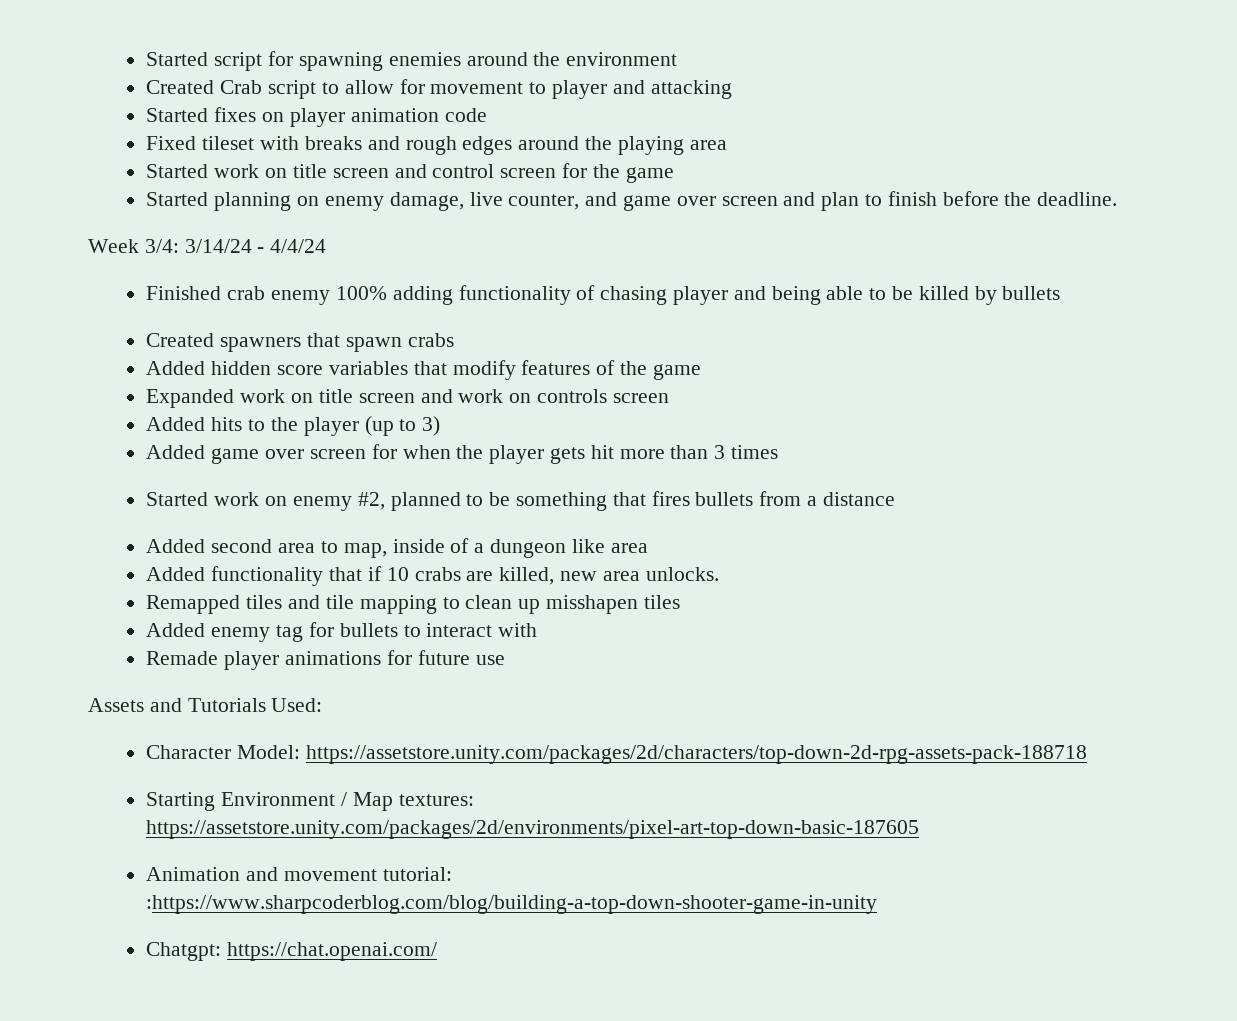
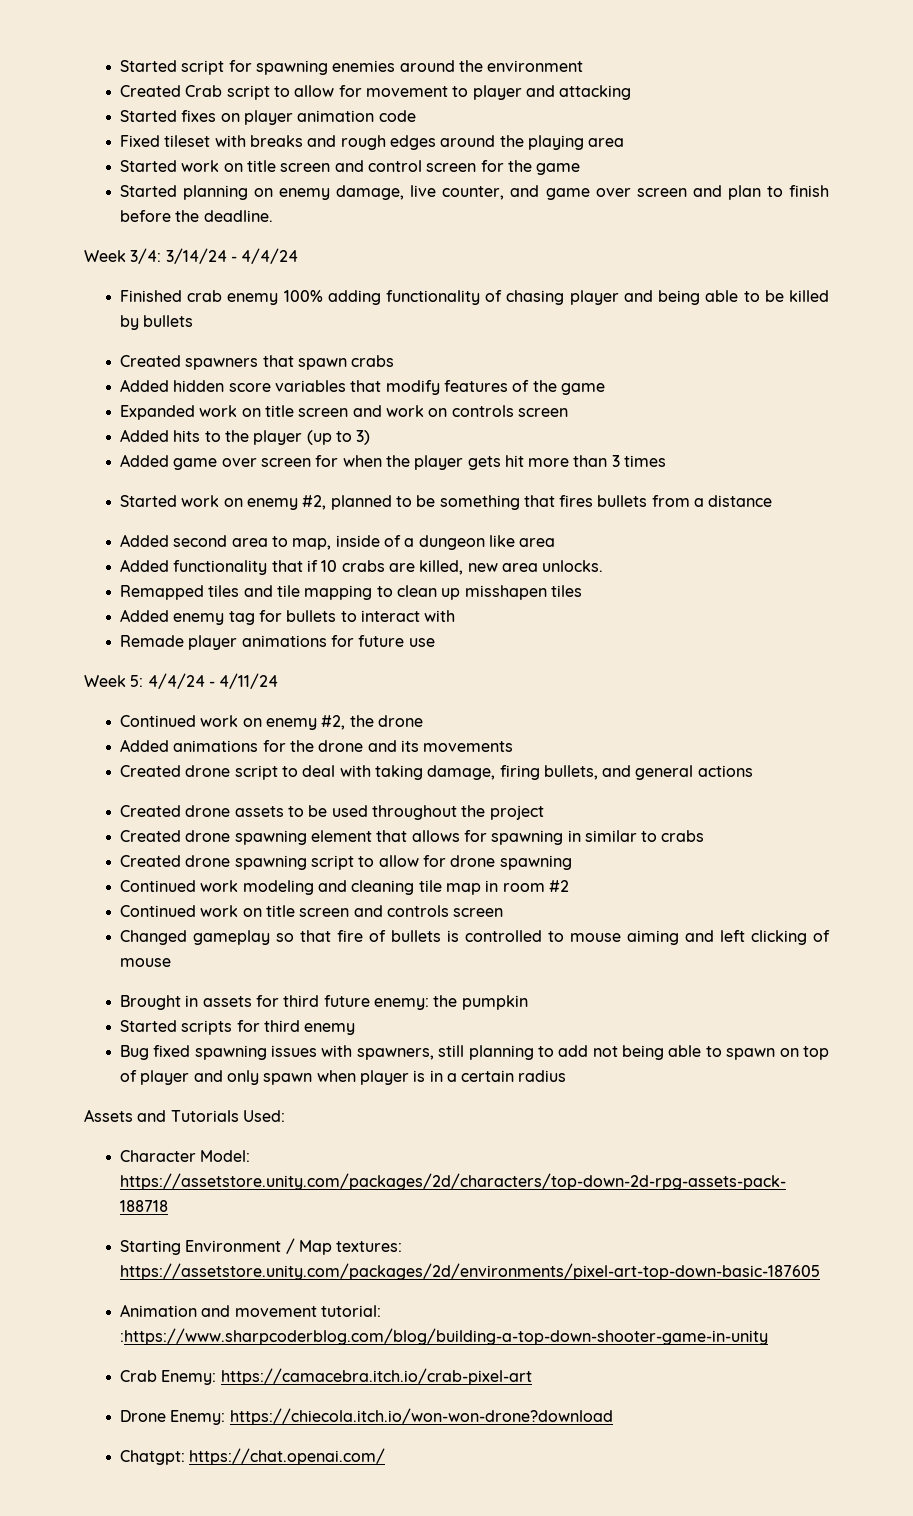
+ Week 5: 4/4/24 - 4/11/24
+ Continued work on enemy #2, the drone
+ Added animations for the drone and its movements
+ Created drone script to deal with taking damage, firing bullets, and general actions
+ Created drone assets to be used throughout the project
+ Created drone spawning element that allows for spawning in similar to crabs
+ Created drone spawning script to allow for drone spawning
+ Continued work modeling and cleaning tile map in room #2
+ Continued work on title screen and controls screen
+ Changed gameplay so that fire of bullets is controlled to mouse aiming and left clicking of mouse
+ Brought in assets for third future enemy: the pumpkin
+ Started scripts for third enemy
+ Bug fixed spawning issues with spawners, still planning to add not being able to spawn on top of player and only spawn when player is in a certain radius
+ Crab Enemy: https://camacebra.itch.io/crab-pixel-art
+ Drone Enemy: https://chiecola.itch.io/won-won-drone?download

